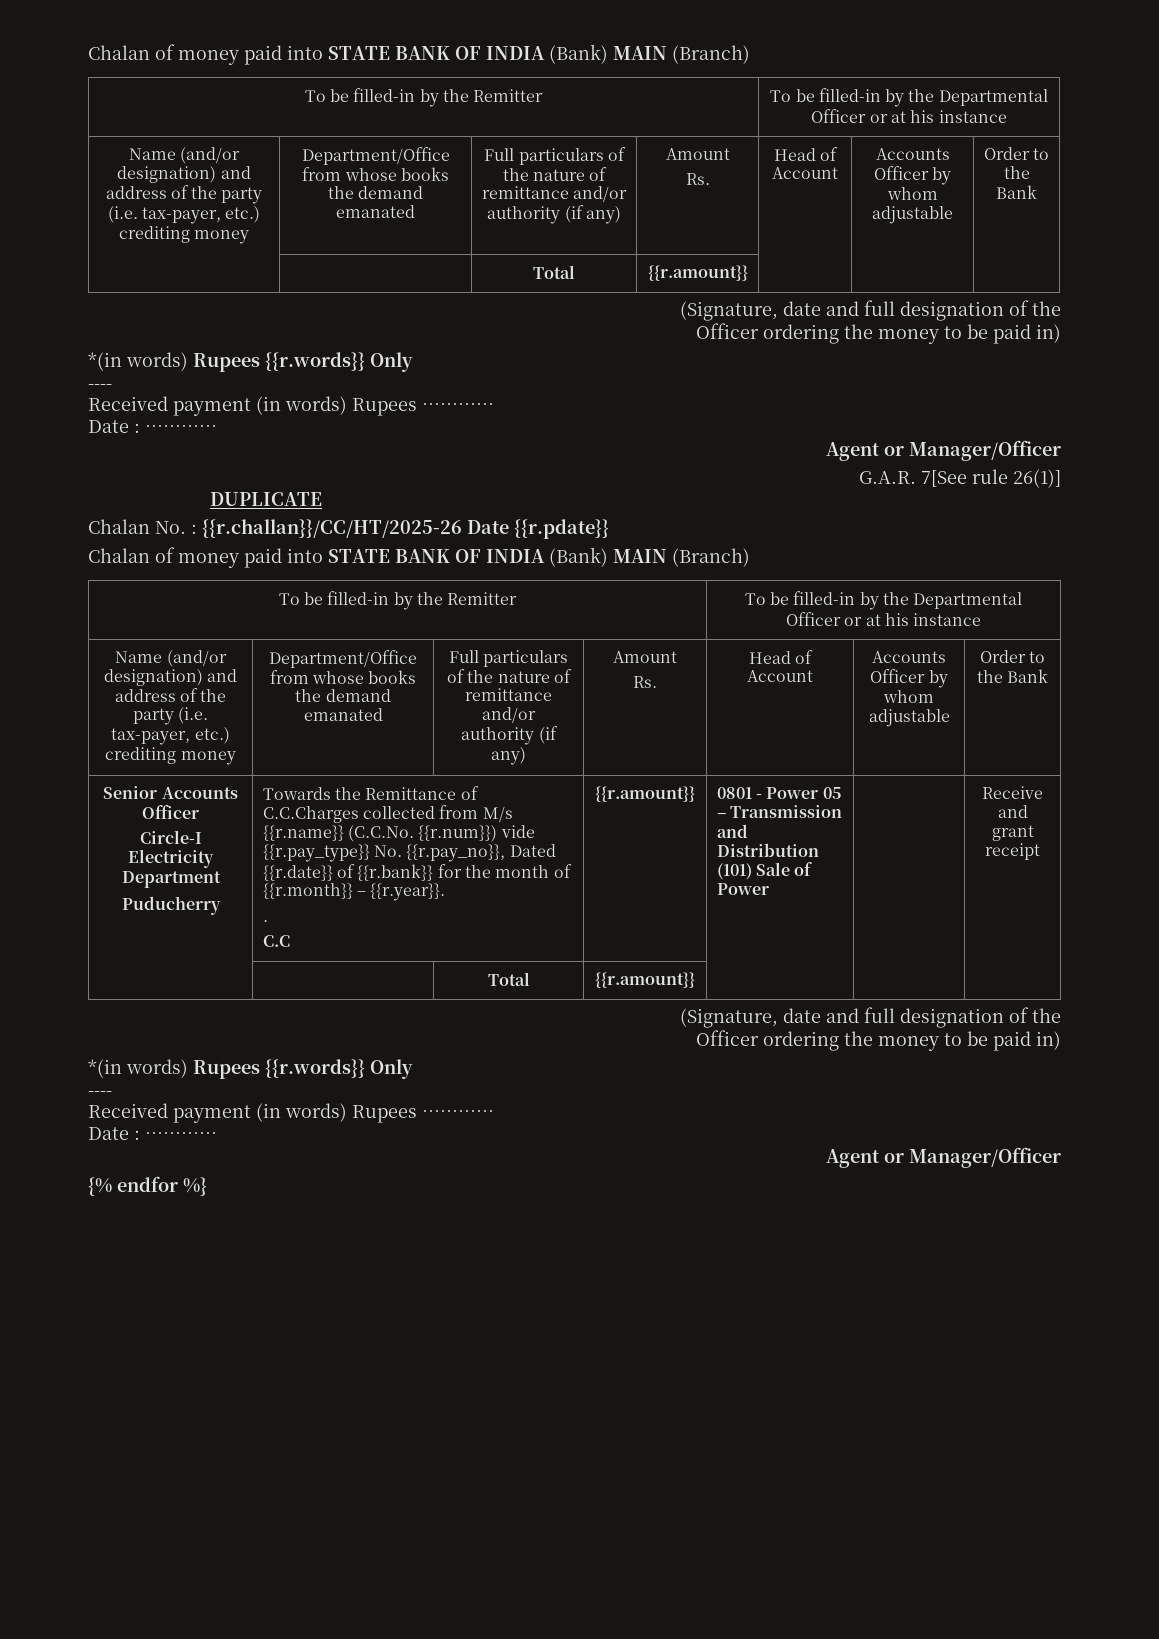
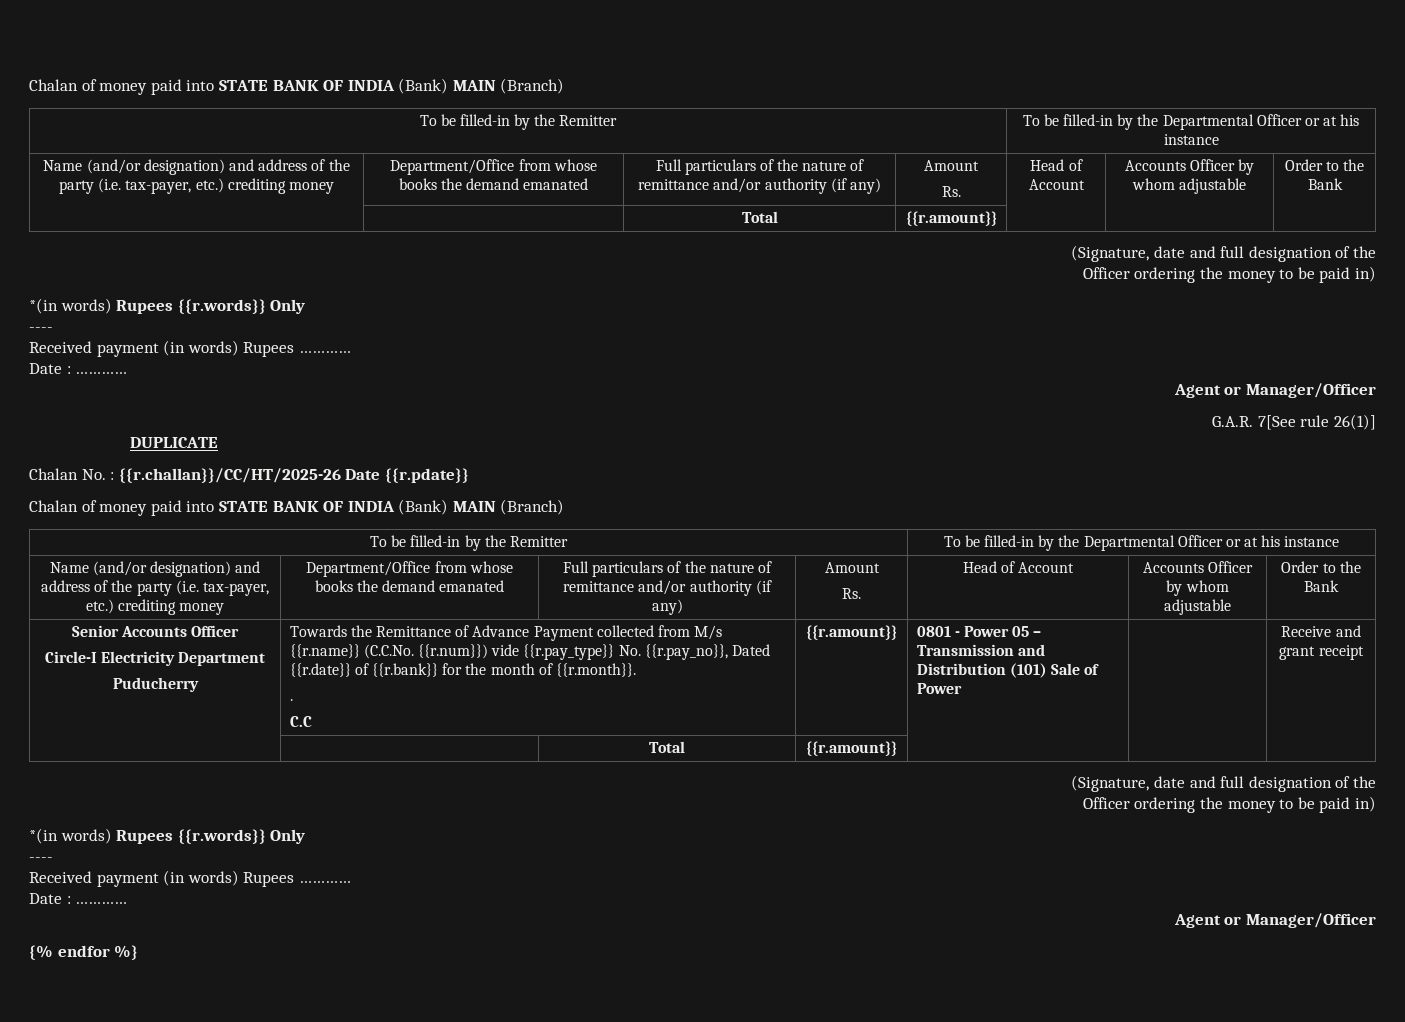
- Towards the Remittance of C.C.Charges collected from M/s {{r.name}} (C.C.No. {{r.num}}) vide {{r.pay_type}} No. {{r.pay_no}}, Dated {{r.date}} of {{r.bank}} for the month of {{r.month}} – {{r.year}}.
+ Towards the Remittance of Advance Payment collected from M/s {{r.name}} (C.C.No. {{r.num}}) vide {{r.pay_type}} No. {{r.pay_no}}, Dated {{r.date}} of {{r.bank}} for the month of {{r.month}}.

